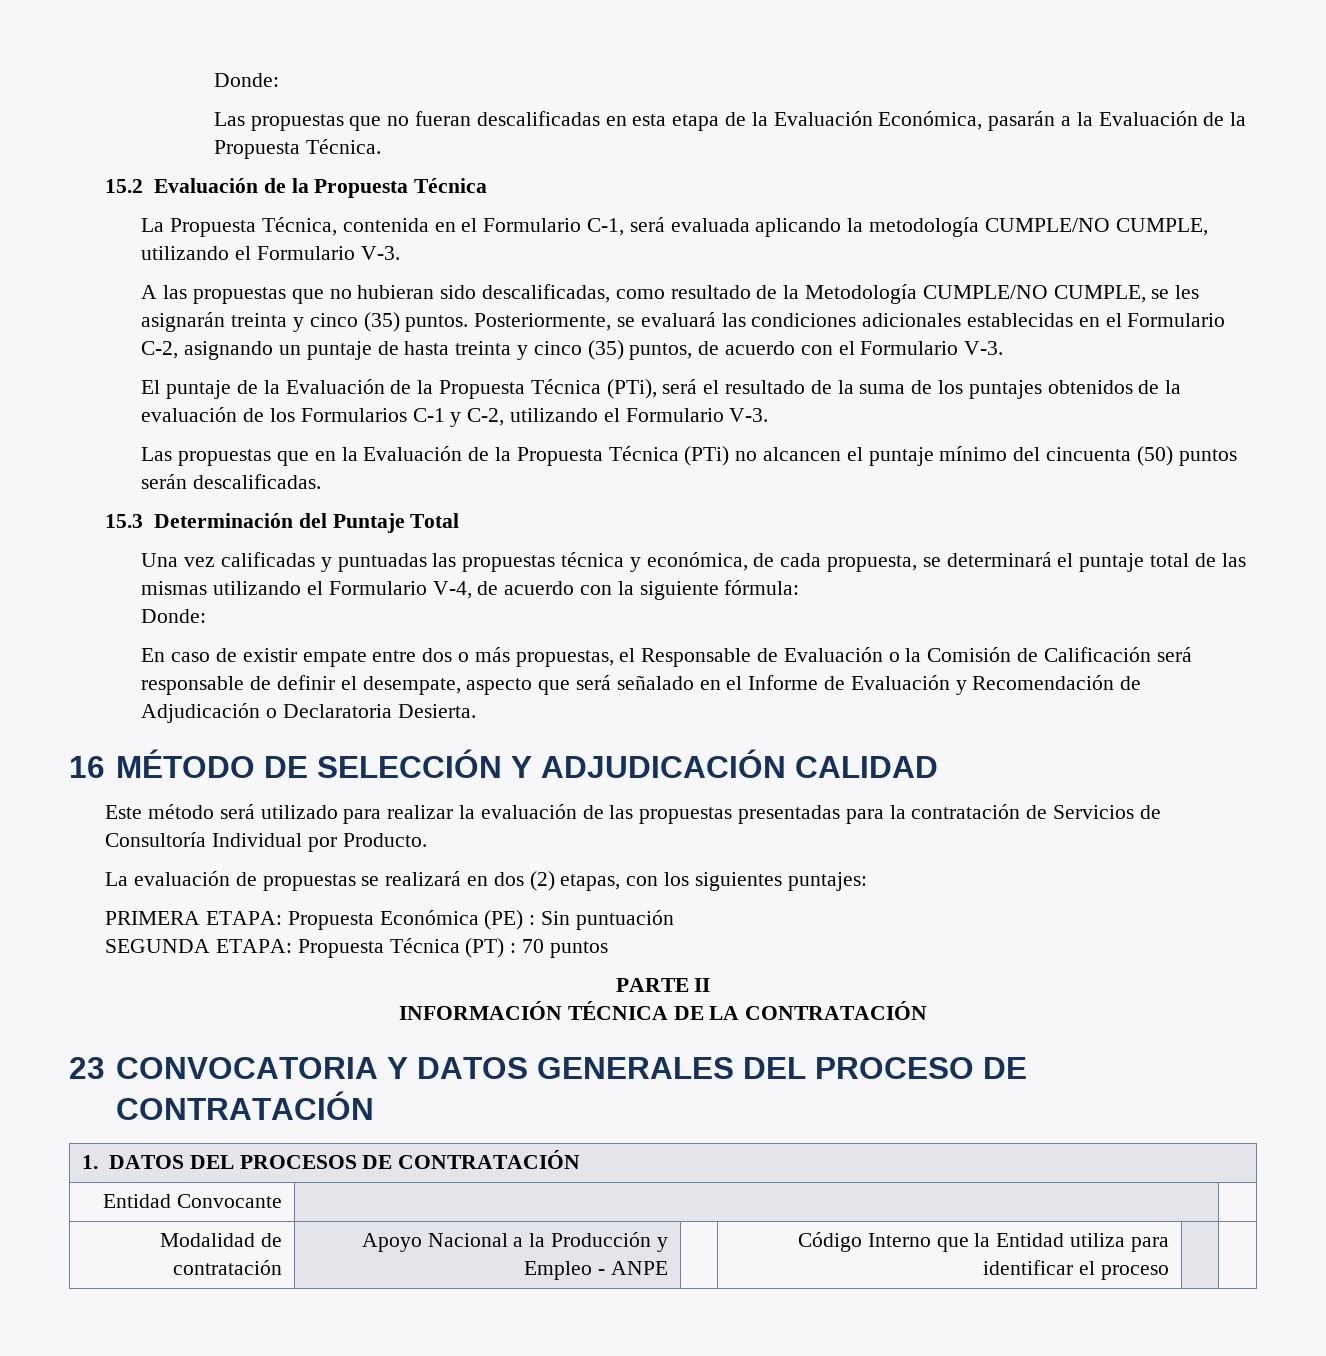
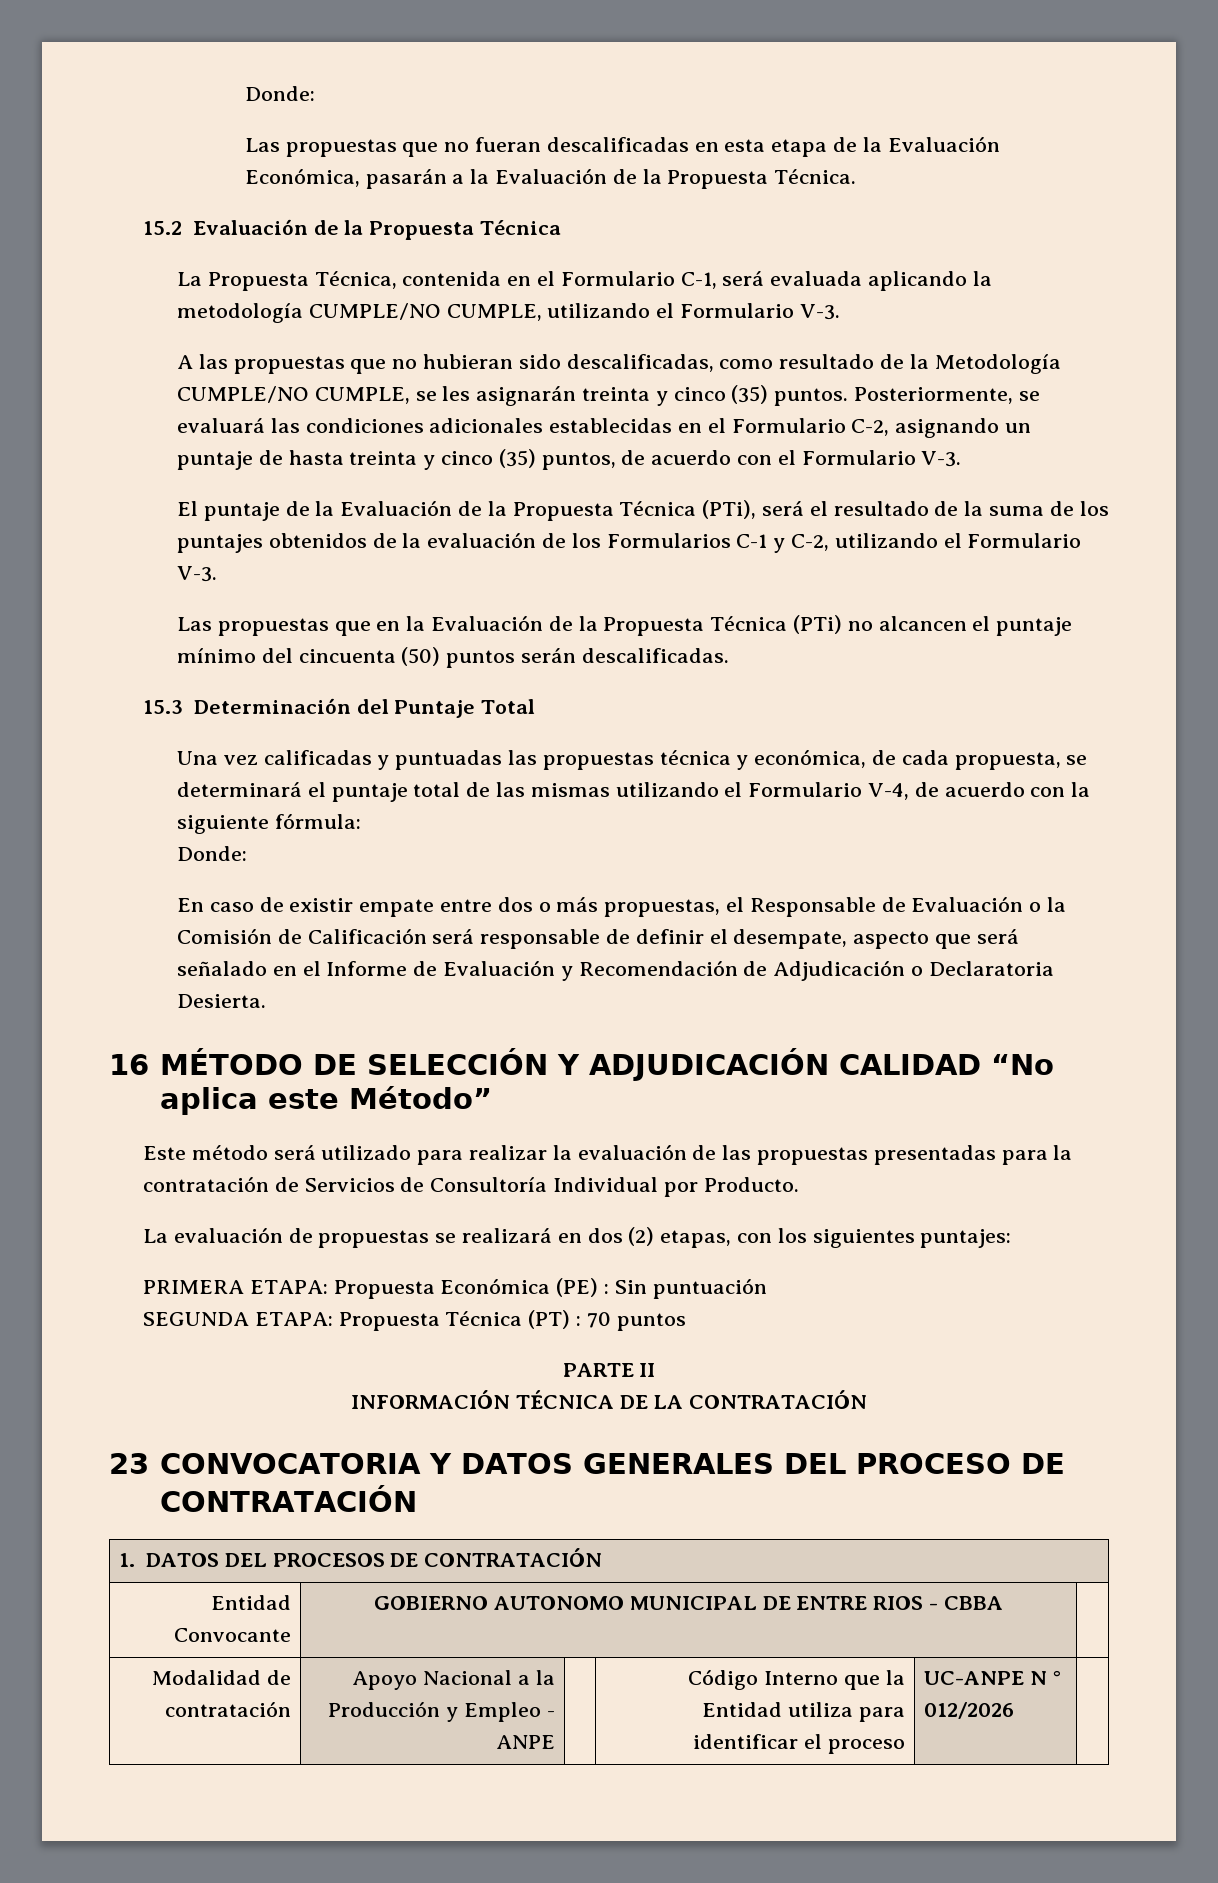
- 16 MÉTODO DE SELECCIÓN Y ADJUDICACIÓN CALIDAD
+ 16 MÉTODO DE SELECCIÓN Y ADJUDICACIÓN CALIDAD “No aplica este Método”
- Entidad Convocante | |
+ Entidad Convocante | GOBIERNO AUTONOMO MUNICIPAL DE ENTRE RIOS - CBBA |
- Modalidad de contratación | Apoyo Nacional a la Producción y Empleo - ANPE | | Código Interno que la Entidad utiliza para identificar el proceso | |
+ Modalidad de contratación | Apoyo Nacional a la Producción y Empleo - ANPE | | Código Interno que la Entidad utiliza para identificar el proceso | UC-ANPE N ° 012/2026 |

